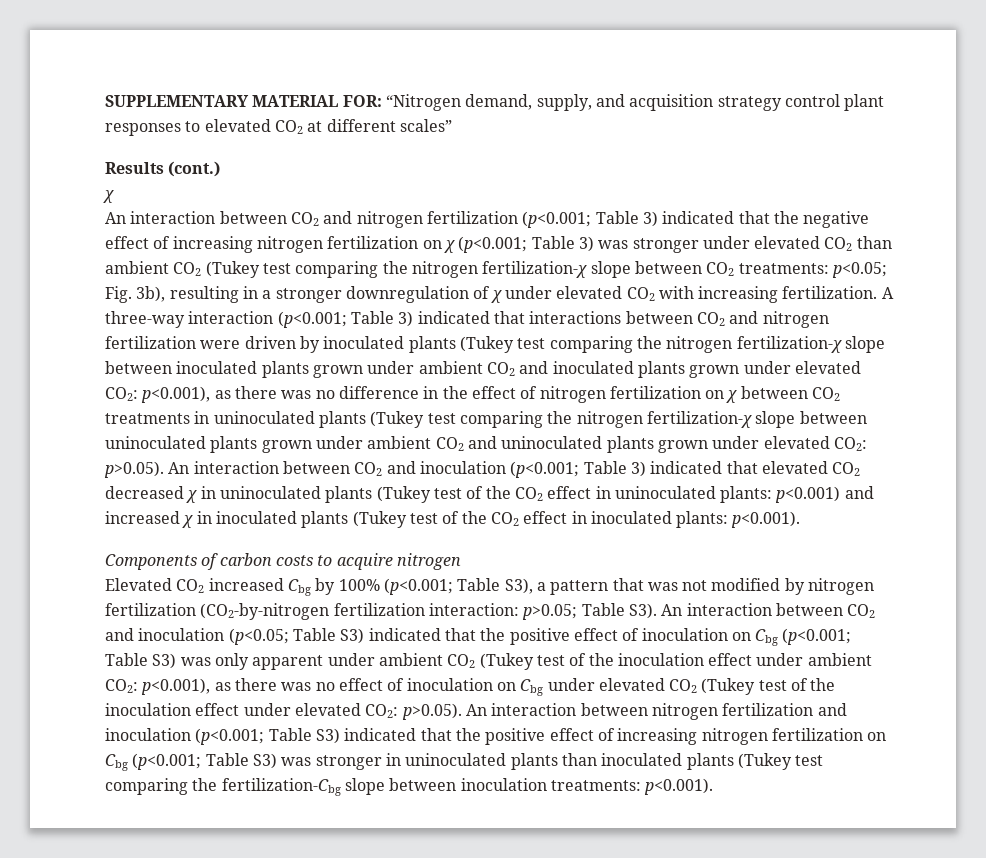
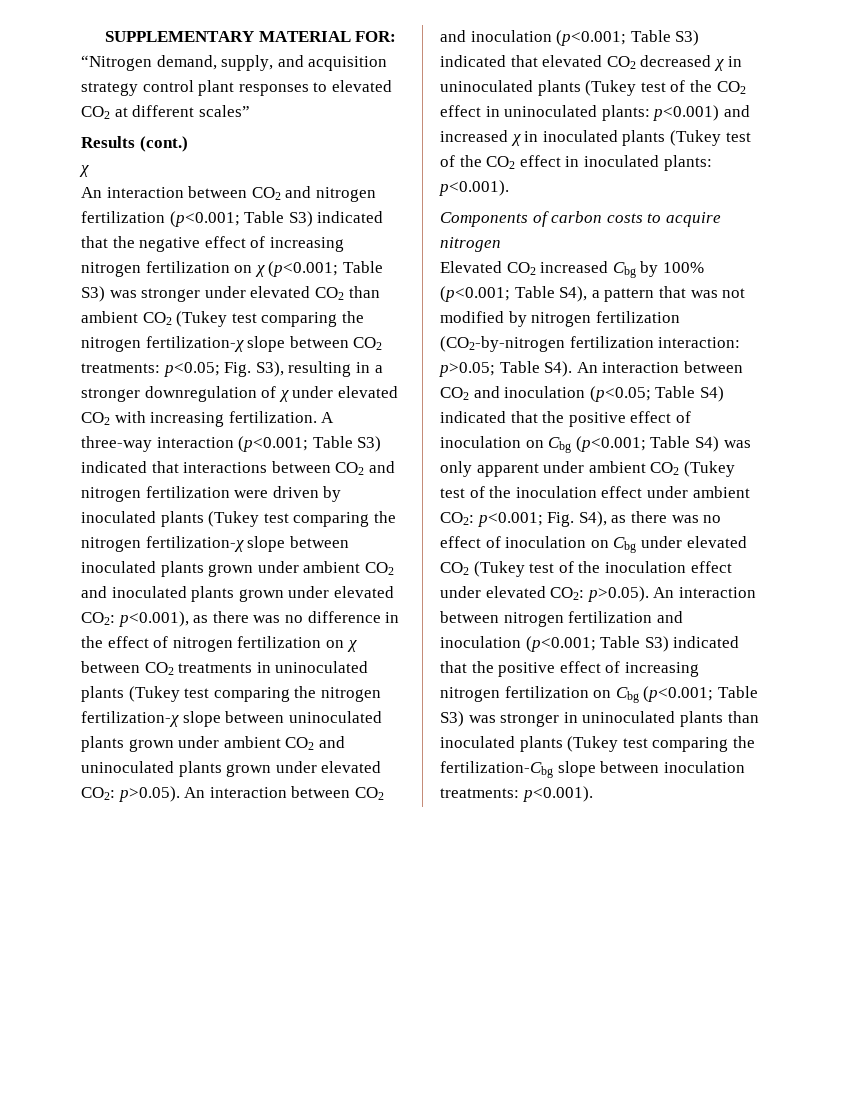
- An interaction between CO2 and nitrogen fertilization (p<0.001; Table 3) indicated that the negative effect of increasing nitrogen fertilization on χ (p<0.001; Table 3) was stronger under elevated CO2 than ambient CO2 (Tukey test comparing the nitrogen fertilization-χ slope between CO2 treatments: p<0.05; Fig. 3b), resulting in a stronger downregulation of χ under elevated CO2 with increasing fertilization.
+ An interaction between CO2 and nitrogen fertilization (p<0.001; Table S3) indicated that the negative effect of increasing nitrogen fertilization on χ (p<0.001; Table S3) was stronger under elevated CO2 than ambient CO2 (Tukey test comparing the nitrogen fertilization-χ slope between CO2 treatments: p<0.05; Fig. S3), resulting in a stronger downregulation of χ under elevated CO2 with increasing fertilization.
- Table 3) indicated that interactions between CO2 and nitrogen fertilization were driven by inoculated plants (Tukey test comparing the nitrogen fertilization-χ slope between inoculated plants grown under ambient CO2 and inoculated plants grown under elevated CO2:
+ Table S3) indicated that interactions between CO2 and nitrogen fertilization were driven by inoculated plants (Tukey test comparing the nitrogen fertilization-χ slope between inoculated plants grown under ambient CO2 and inoculated plants grown under elevated CO2:
- Table 3) indicated that elevated CO2 decreased χ in uninoculated plants (Tukey test of the CO2 effect in uninoculated plants:
+ Table S3) indicated that elevated CO2 decreased χ in uninoculated plants (Tukey test of the CO2 effect in uninoculated plants:
- Table S3), a pattern that was not modified by nitrogen fertilization (CO2-by-nitrogen fertilization interaction:
+ Table S4), a pattern that was not modified by nitrogen fertilization (CO2-by-nitrogen fertilization interaction:
- Table S3). An interaction between CO2 and inoculation (p<0.05;
+ Table S4). An interaction between CO2 and inoculation (p<0.05;
- Table S3) indicated that the positive effect of inoculation on Cbg (p<0.001;
+ Table S4) indicated that the positive effect of inoculation on Cbg (p<0.001;
- Table S3) was only apparent under ambient CO2 (Tukey test of the inoculation effect under ambient CO2:
+ Table S4) was only apparent under ambient CO2 (Tukey test of the inoculation effect under ambient CO2:
- p<0.001), as there was no effect of inoculation on Cbg under elevated CO2 (Tukey test of the inoculation effect under elevated CO2:
+ p<0.001; Fig. S4), as there was no effect of inoculation on Cbg under elevated CO2 (Tukey test of the inoculation effect under elevated CO2:

